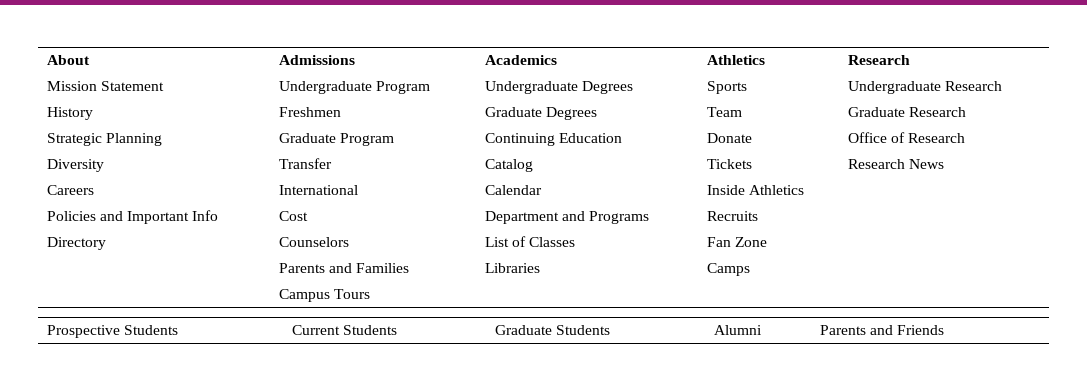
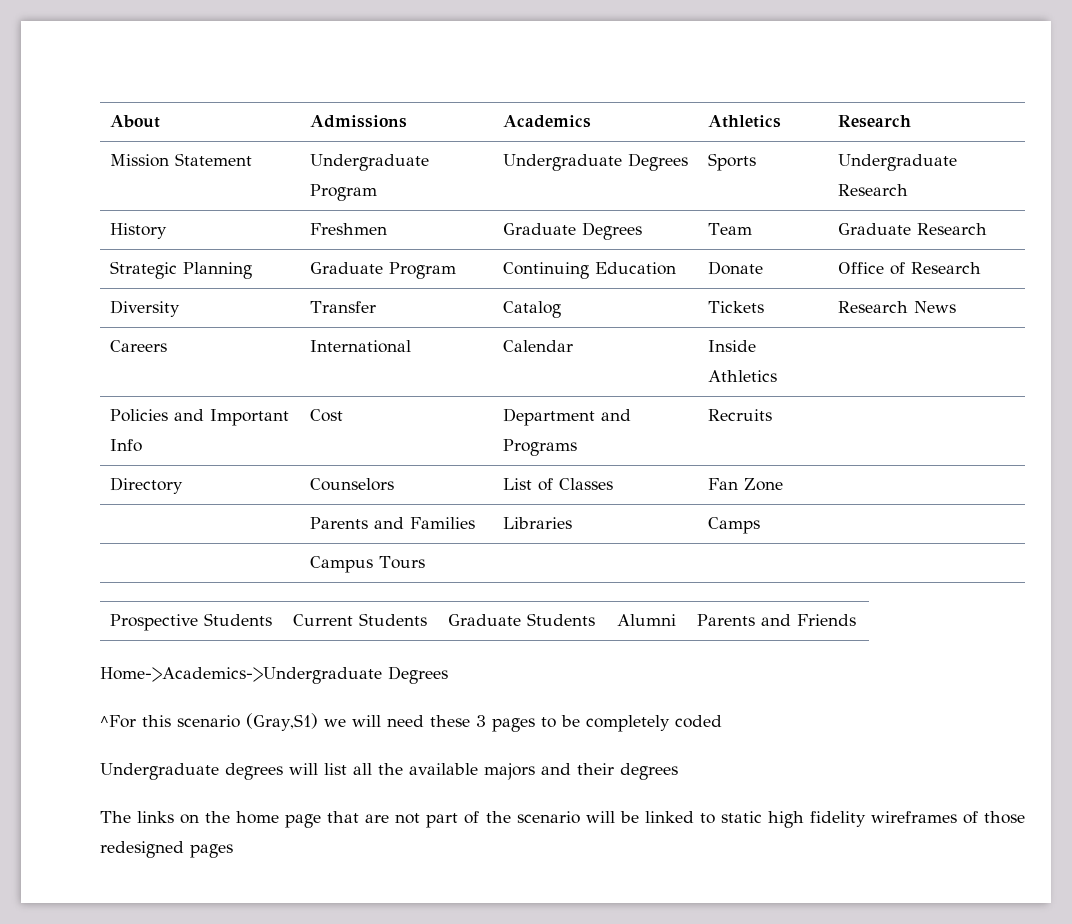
+ Home->Academics->Undergraduate Degrees
+ ^For this scenario (Gray,S1) we will need these 3 pages to be completely coded
+ Undergraduate degrees will list all the available majors and their degrees
+ The links on the home page that are not part of the scenario will be linked to static high fidelity wireframes of those redesigned pages

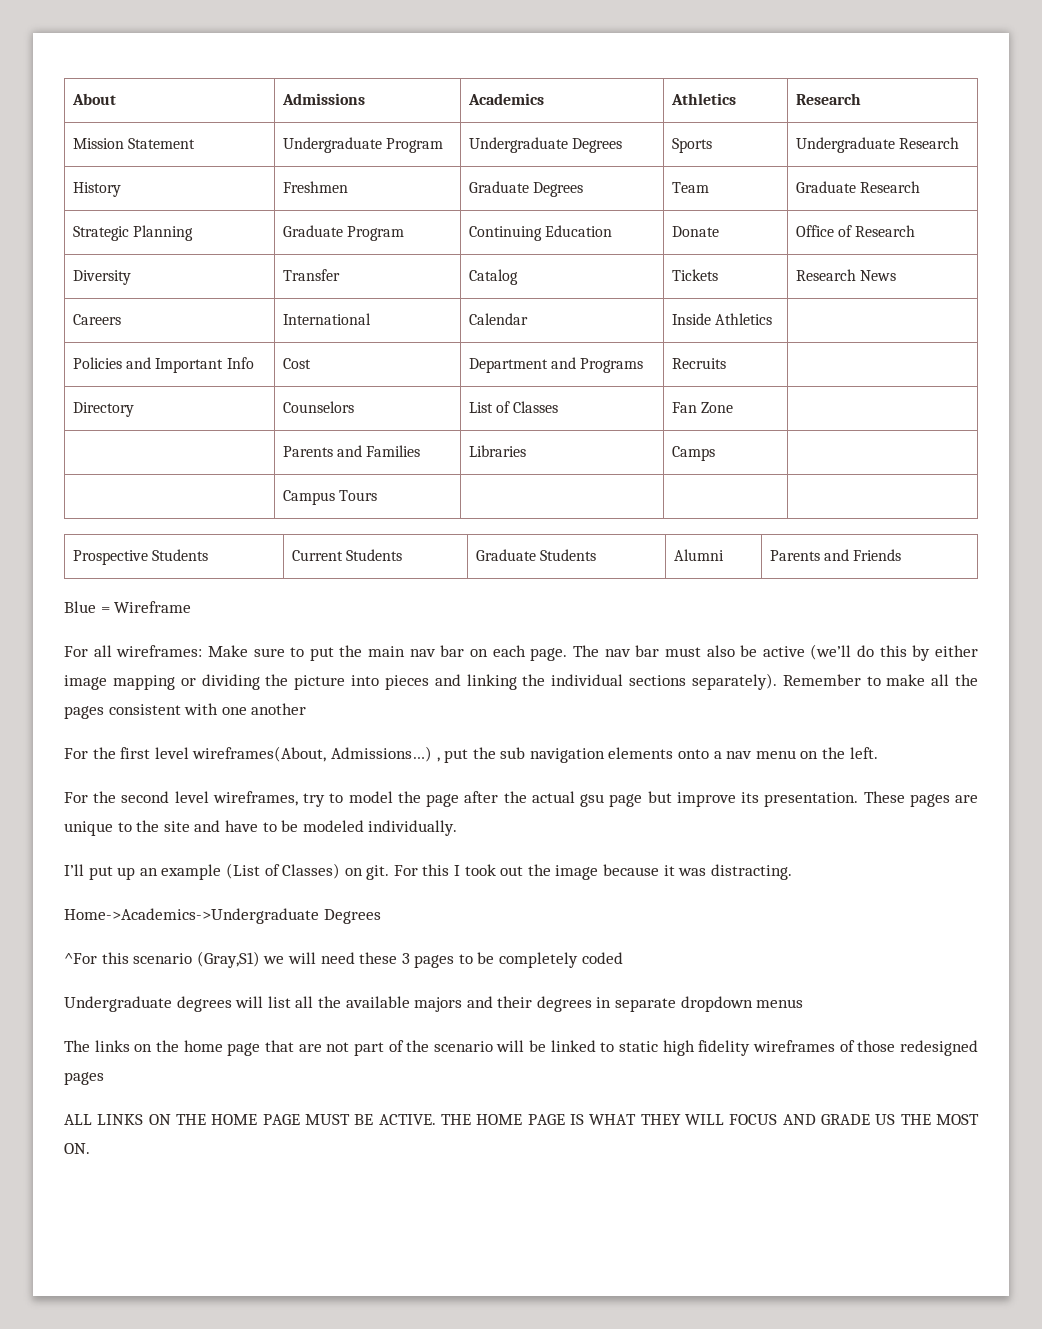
+ Blue = Wireframe
+ For all wireframes: Make sure to put the main nav bar on each page. The nav bar must also be active (we’ll do this by either image mapping or dividing the picture into pieces and linking the individual sections separately). Remember to make all the pages consistent with one another
+ For the first level wireframes(About, Admissions…) , put the sub navigation elements onto a nav menu on the left.
+ For the second level wireframes, try to model the page after the actual gsu page but improve its presentation. These pages are unique to the site and have to be modeled individually.
+ I’ll put up an example (List of Classes) on git. For this I took out the image because it was distracting.
- Undergraduate degrees will list all the available majors and their degrees
+ Undergraduate degrees will list all the available majors and their degrees in separate dropdown menus
+ ALL LINKS ON THE HOME PAGE MUST BE ACTIVE. THE HOME PAGE IS WHAT THEY WILL FOCUS AND GRADE US THE MOST ON.

